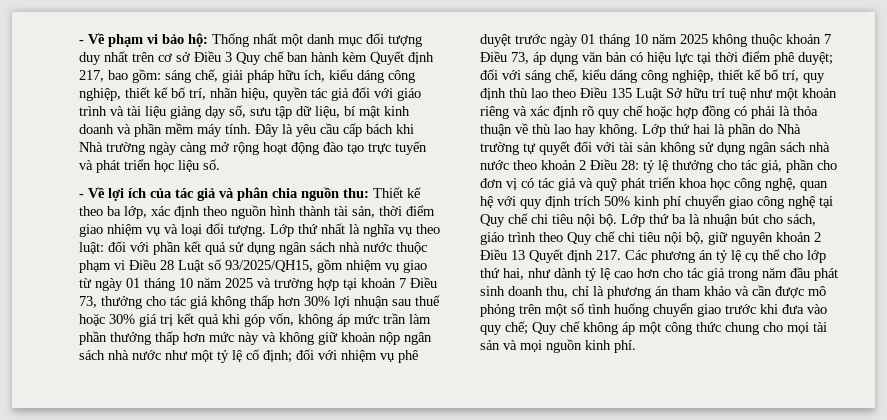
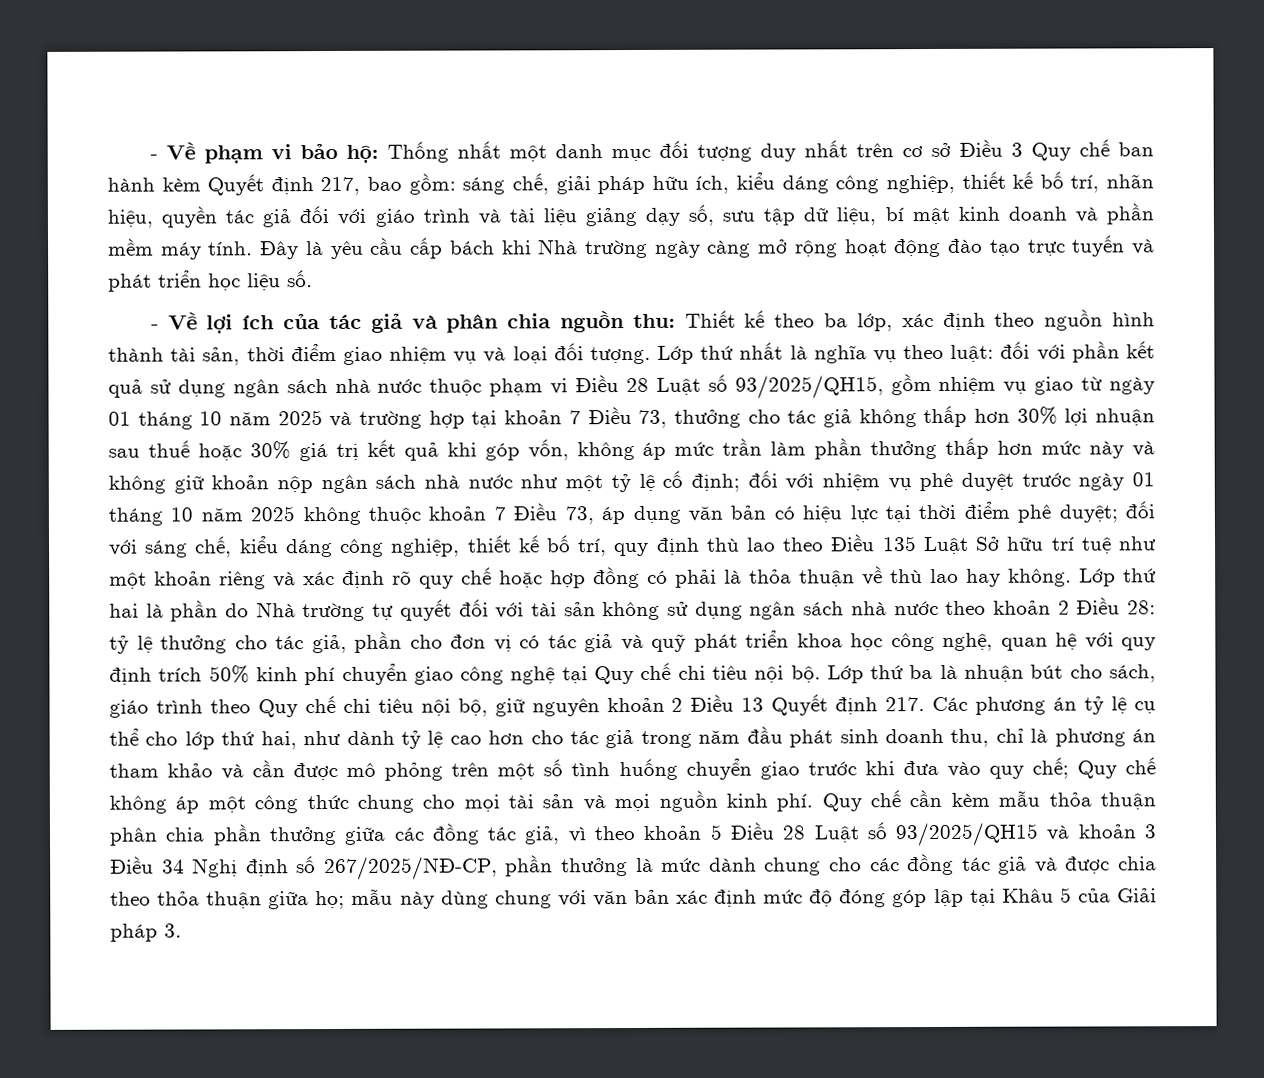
+ Quy chế cần kèm mẫu thỏa thuận phân chia phần thưởng giữa các đồng tác giả, vì theo khoản 5 Điều 28 Luật số 93/2025/QH15 và khoản 3 Điều 34 Nghị định số 267/2025/NĐ-CP, phần thưởng là mức dành chung cho các đồng tác giả và được chia theo thỏa thuận giữa họ; mẫu này dùng chung với văn bản xác định mức độ đóng góp lập tại Khâu 5 của Giải pháp 3.

